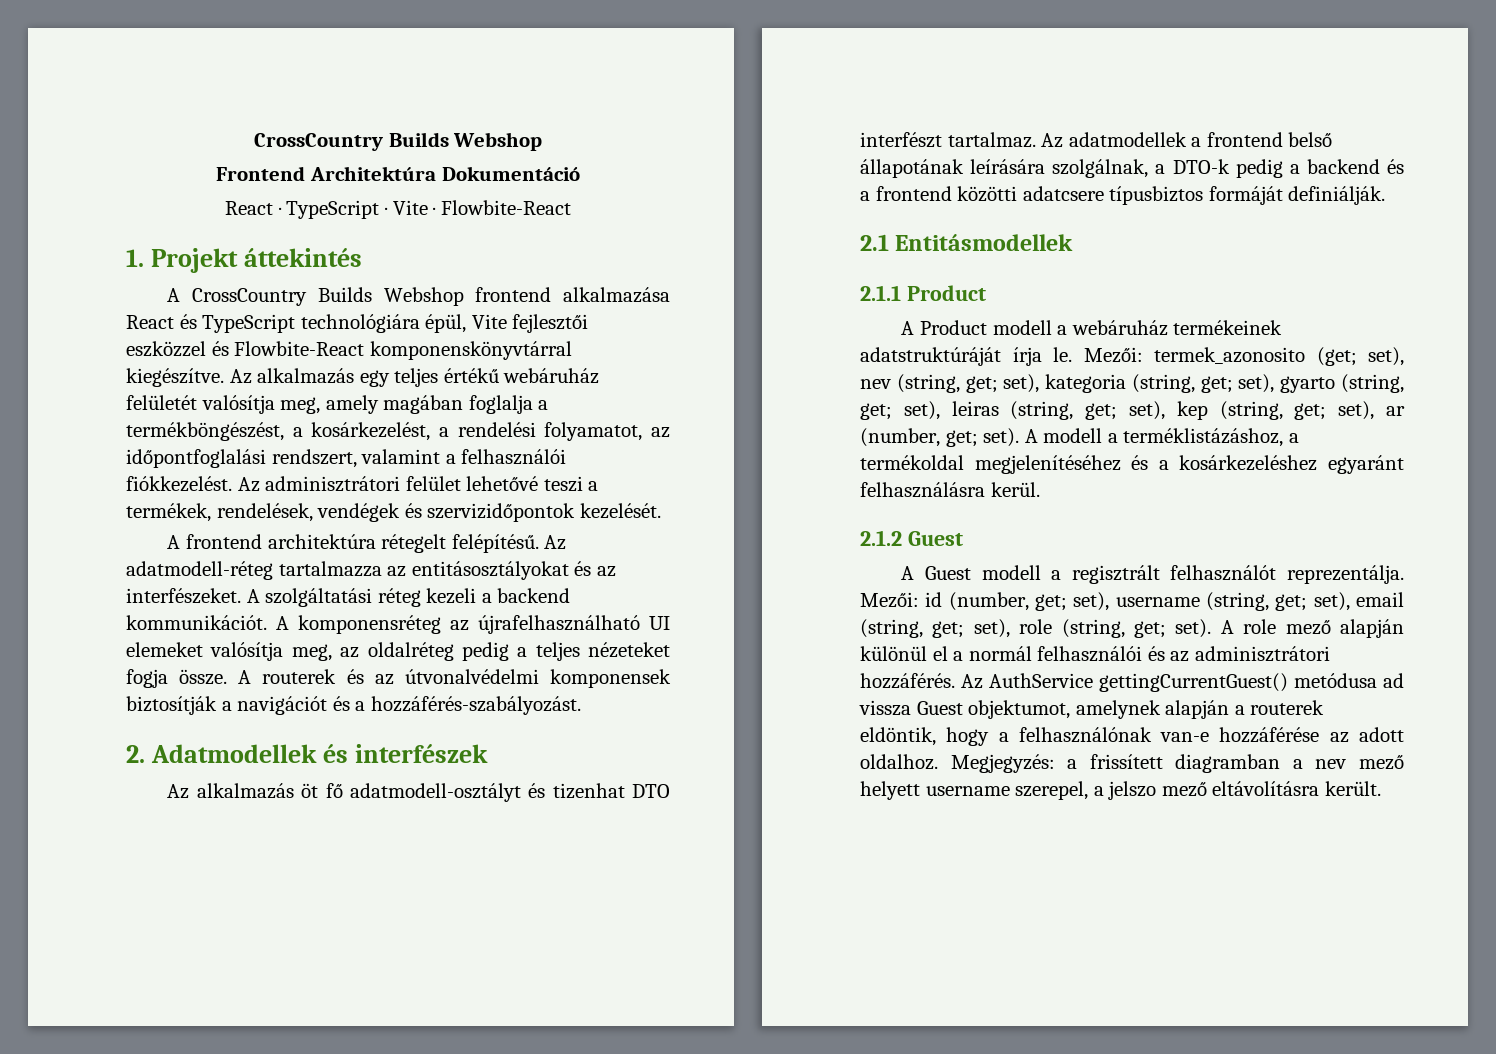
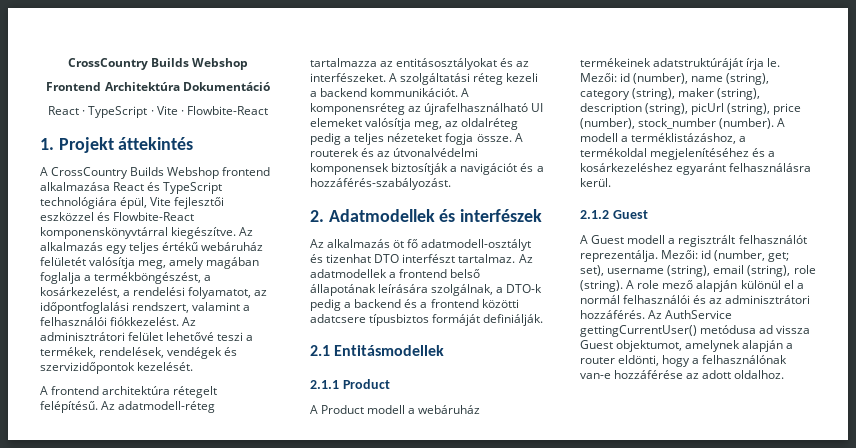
- Mezői: termek_azonosito (get; set), nev (string, get; set), kategoria (string, get; set), gyarto (string, get; set), leiras (string, get; set), kep (string, get; set), ar (number, get; set).
+ Mezői: id (number), name (string), category (string), maker (string), description (string), picUrl (string), price (number), stock_number (number).
- Mezői: id (number, get; set), username (string, get; set), email (string, get; set), role (string, get; set).
+ Mezői: id (number, get; set), username (string), email (string), role (string).
- Az AuthService gettingCurrentGuest() metódusa ad vissza Guest objektumot, amelynek alapján a routerek eldöntik, hogy a felhasználónak van-e hozzáférése az adott oldalhoz. Megjegyzés: a frissített diagramban a nev mező helyett username szerepel, a jelszo mező eltávolításra került.
+ Az AuthService gettingCurrentUser() metódusa ad vissza Guest objektumot, amelynek alapján a router eldönti, hogy a felhasználónak van-e hozzáférése az adott oldalhoz.

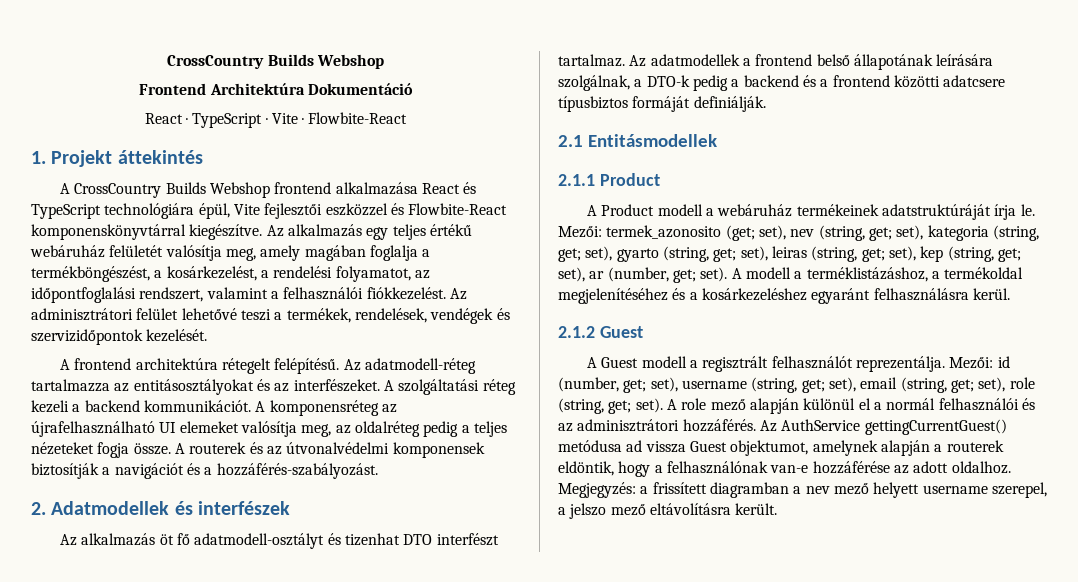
- Mezői: id (number), name (string), category (string), maker (string), description (string), picUrl (string), price (number), stock_number (number).
+ Mezői: termek_azonosito (get; set), nev (string, get; set), kategoria (string, get; set), gyarto (string, get; set), leiras (string, get; set), kep (string, get; set), ar (number, get; set).
- Mezői: id (number, get; set), username (string), email (string), role (string).
+ Mezői: id (number, get; set), username (string, get; set), email (string, get; set), role (string, get; set).
- Az AuthService gettingCurrentUser() metódusa ad vissza Guest objektumot, amelynek alapján a router eldönti, hogy a felhasználónak van-e hozzáférése az adott oldalhoz.
+ Az AuthService gettingCurrentGuest() metódusa ad vissza Guest objektumot, amelynek alapján a routerek eldöntik, hogy a felhasználónak van-e hozzáférése az adott oldalhoz.
+ Megjegyzés: a frissített diagramban a nev mező helyett username szerepel, a jelszo mező eltávolításra került.

